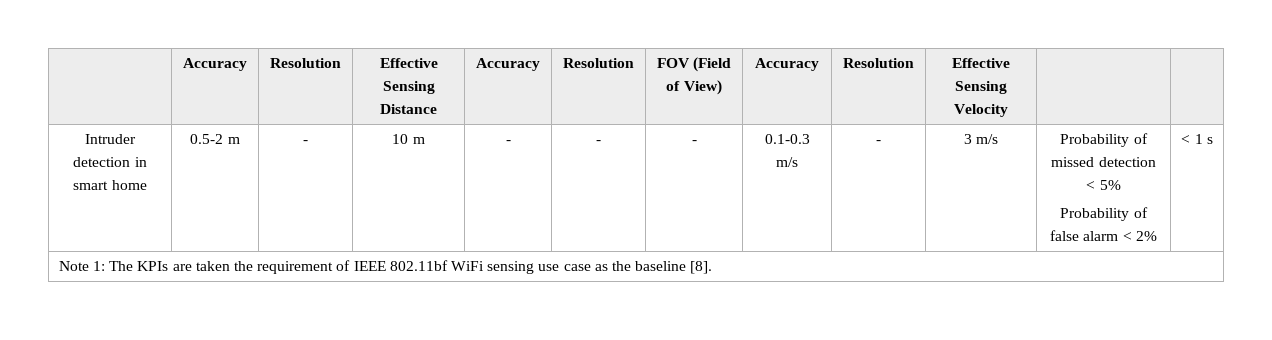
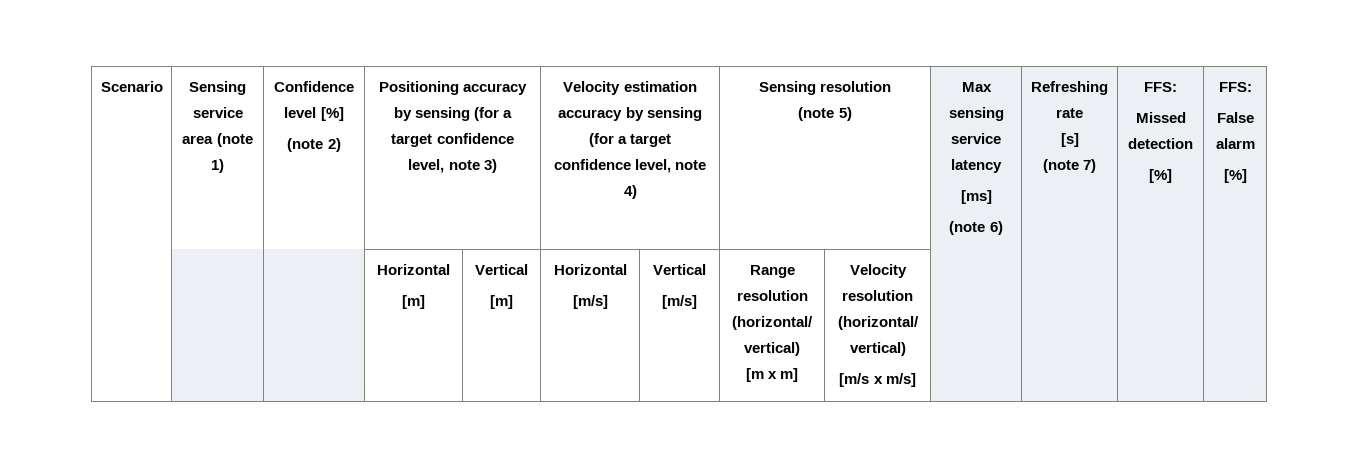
- Accuracy | Resolution | Effective Sensing Distance | Accuracy | Resolution | FOV (Field of View) | Accuracy | Resolution | Effective Sensing Velocity | |
- Intruder detection in smart home | 0.5-2 m | - | 10 m | - | - | - | 0.1-0.3 m/s | - | 3 m/s | Probability of missed detection < 5%
- Probability of false alarm < 2% | < 1 s
- Note 1: The KPIs are taken the requirement of IEEE 802.11bf WiFi sensing use case as the baseline [8].
+ Scenario | Sensing service area (note 1) | Confidence level [%]
+ (note 2) | Positioning accuracy by sensing (for a target confidence level, note 3) | Velocity estimation accuracy by sensing (for a target confidence level, note 4) | Sensing resolution
+ (note 5) | Max sensing service latency
+ [ms]
+ (note 6) | Refreshing rate
+ [s]
+ (note 7) | FFS:
+ Missed detection
+ [%] | FFS:
+ False alarm
+ [%]
+ | | | Horizontal
+ [m] | Vertical
+ [m] | Horizontal
+ [m/s] | Vertical
+ [m/s] | Range resolution (horizontal/ vertical)
+ [m x m] | Velocity resolution (horizontal/ vertical)
+ [m/s x m/s] | | | |

